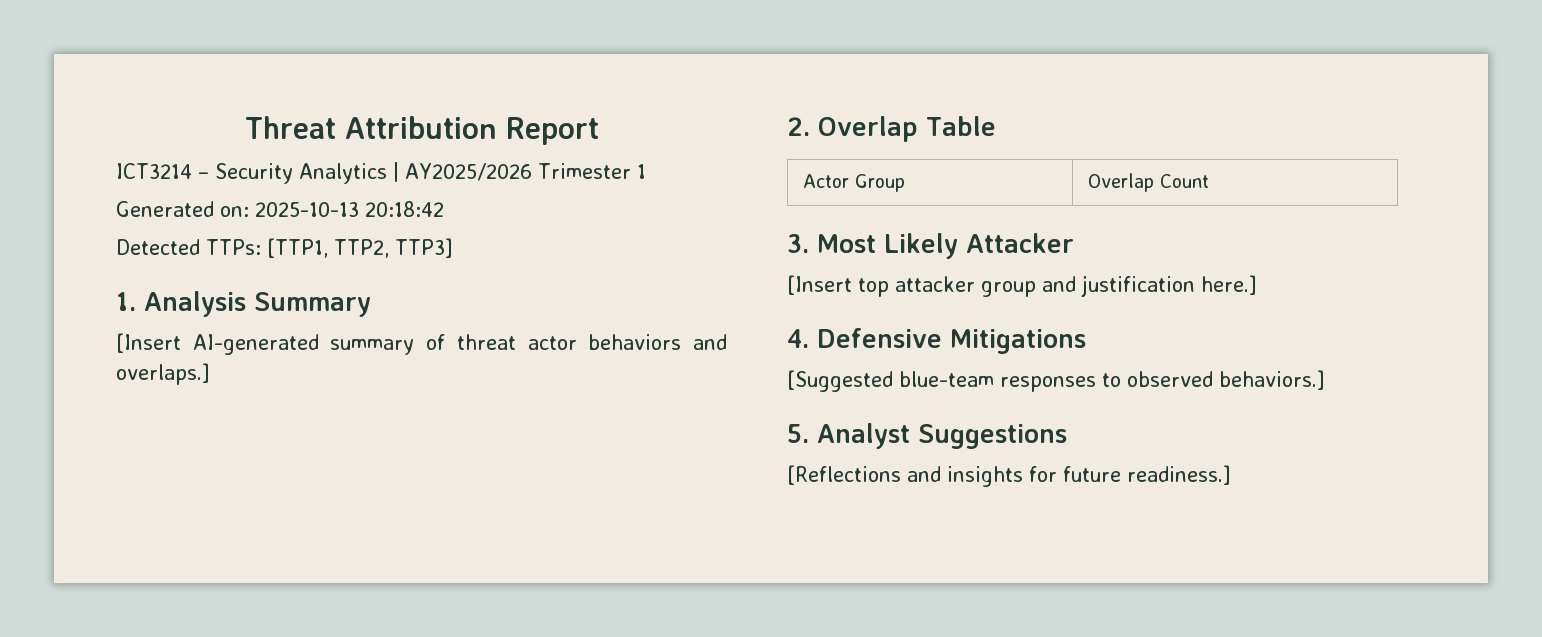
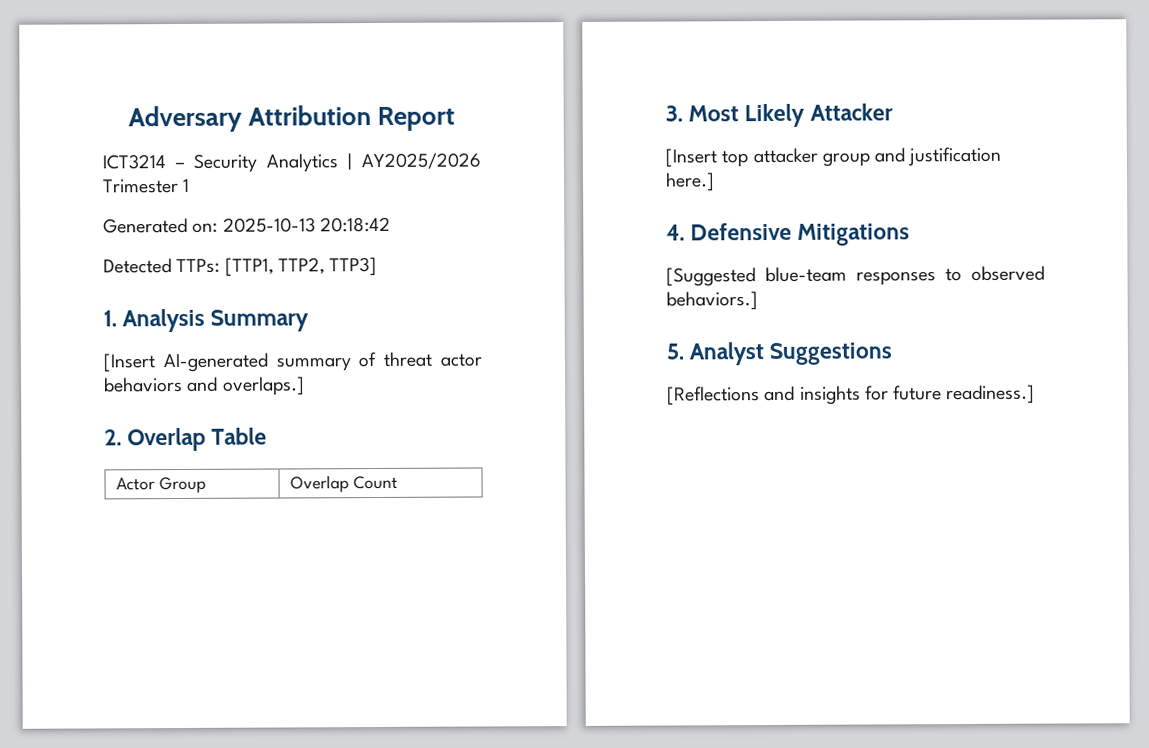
- Threat Attribution Report
+ Adversary Attribution Report

